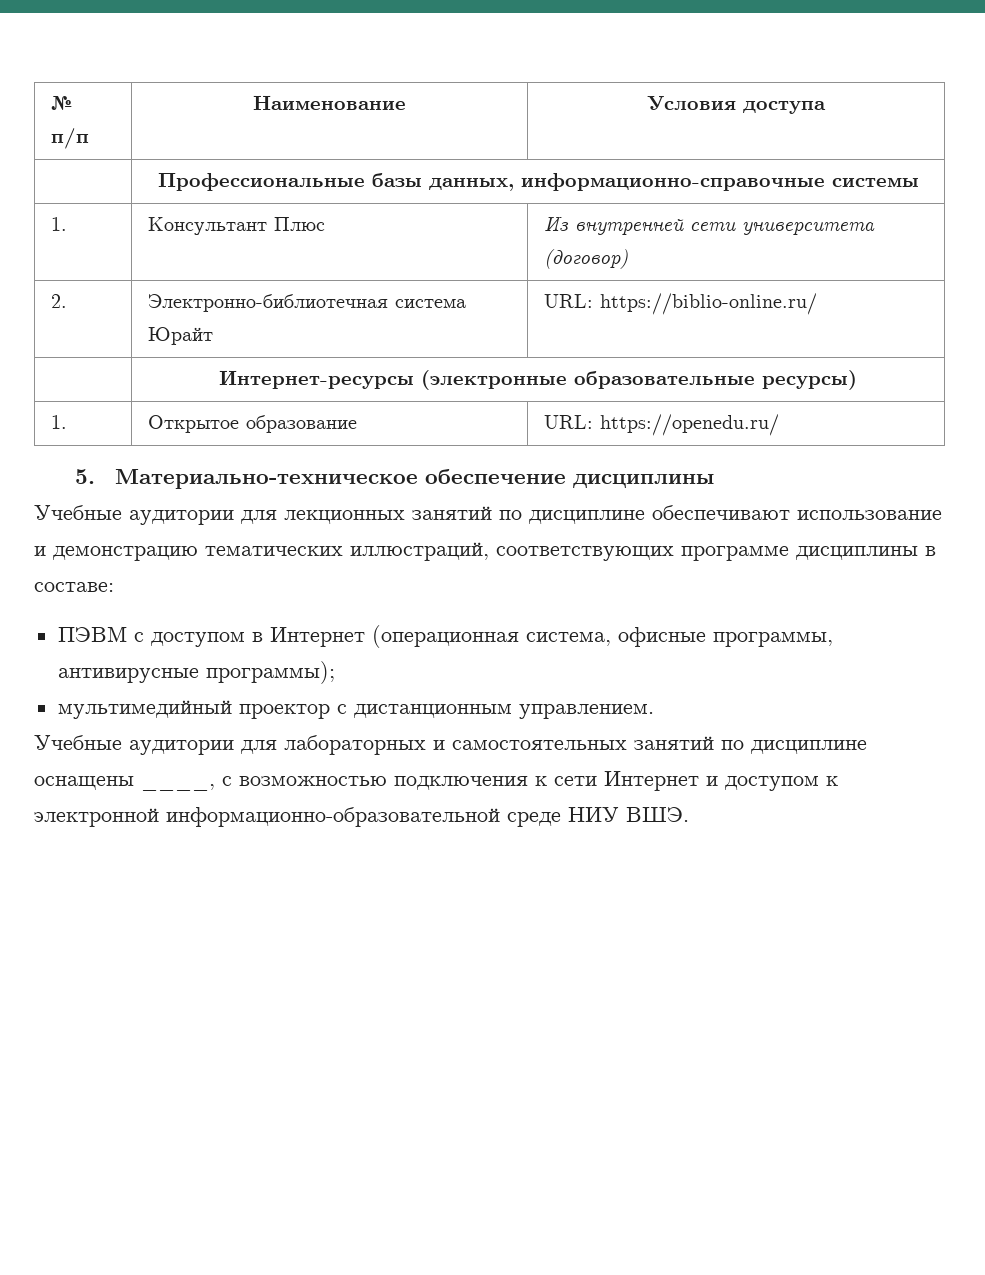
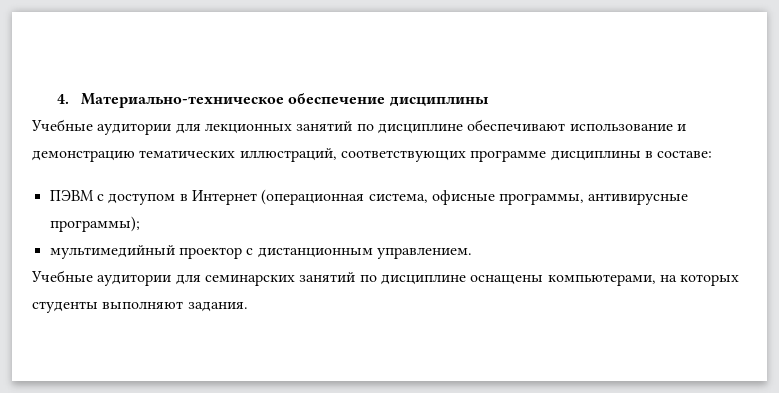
- № п/п | Наименование | Условия доступа
- | Профессиональные базы данных, информационно-справочные системы
- 1. | Консультант Плюс | Из внутренней сети университета (договор)
- 2. | Электронно-библиотечная система Юрайт | URL: https://biblio-online.ru/
- | Интернет-ресурсы (электронные образовательные ресурсы)
- 1. | Открытое образование | URL: https://openedu.ru/
- 5. Материально-техническое обеспечение дисциплины
+ 4. Материально-техническое обеспечение дисциплины
- Учебные аудитории для лабораторных и самостоятельных занятий по дисциплине оснащены ____, с возможностью подключения к сети Интернет и доступом к электронной информационно-образовательной среде НИУ ВШЭ.
+ Учебные аудитории для семинарских занятий по дисциплине оснащены компьютерами, на которых студенты выполняют задания.

